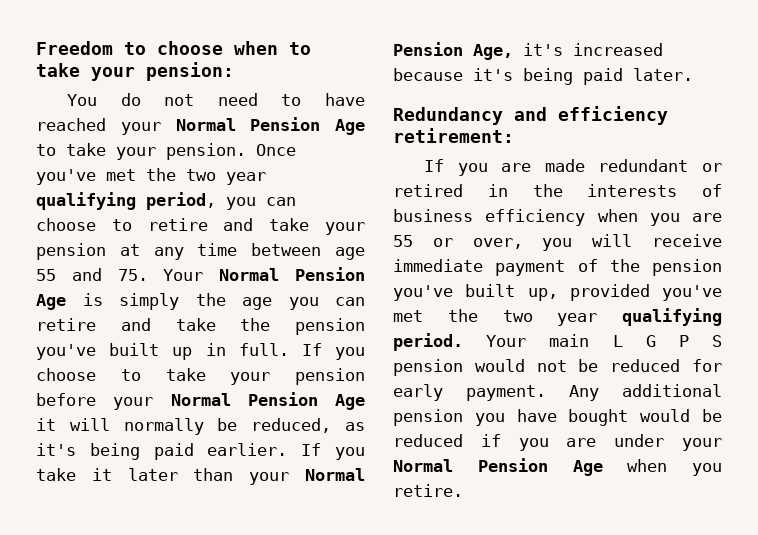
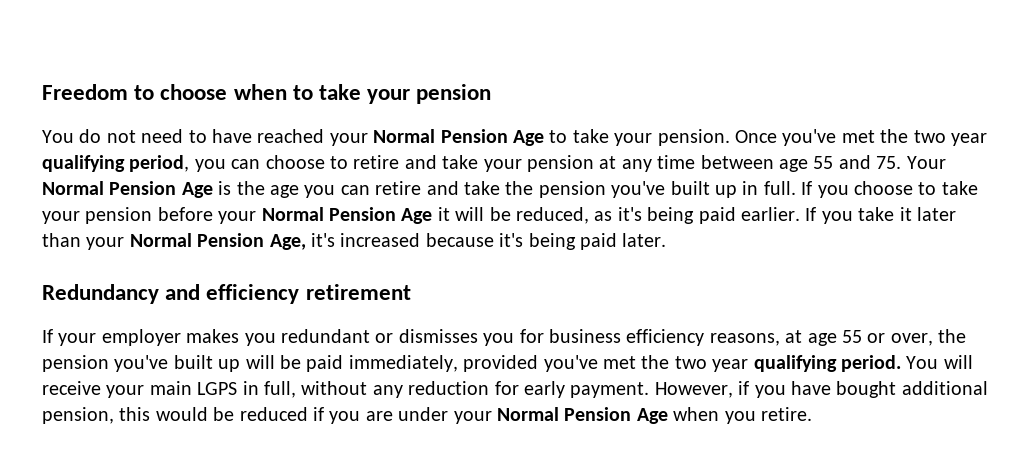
- Freedom to choose when to take your pension:
+ Freedom to choose when to take your pension
- Once you've met the two year qualifying period, you can choose to retire and take your pension at any time between age 55 and 75. Your Normal Pension Age is simply the age you can retire and take the pension you've built up in full.
+ Once you've met the two year qualifying period, you can choose to retire and take your pension at any time between age 55 and 75. Your Normal Pension Age is the age you can retire and take the pension you've built up in full.
- If you choose to take your pension before your Normal Pension Age it will normally be reduced, as it's being paid earlier.
+ If you choose to take your pension before your Normal Pension Age it will be reduced, as it's being paid earlier.
- Redundancy and efficiency retirement:
- If you are made redundant or retired in the interests of business efficiency when you are 55 or over, you will receive immediate payment of the pension you've built up, provided you've met the two year qualifying period.
+ Redundancy and efficiency retirement
+ If your employer makes you redundant or dismisses you for business efficiency reasons, at age 55 or over, the pension you've built up will be paid immediately, provided you've met the two year qualifying period.
- Your main L G P S pension would not be reduced for early payment. Any additional pension you have bought would be reduced if you are under your Normal Pension Age when you retire.
+ You will receive your main LGPS in full, without any reduction for early payment. However, if you have bought additional pension, this would be reduced if you are under your Normal Pension Age when you retire.

